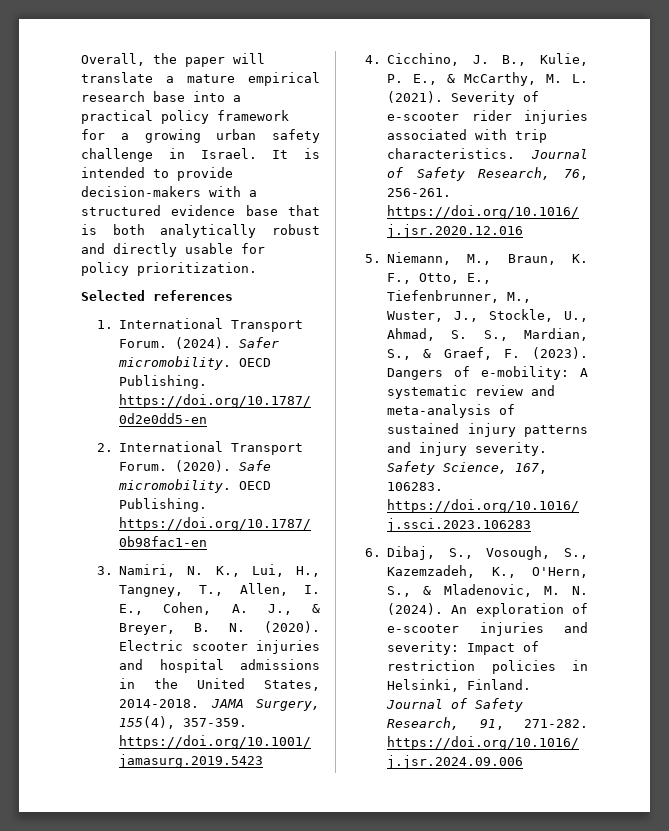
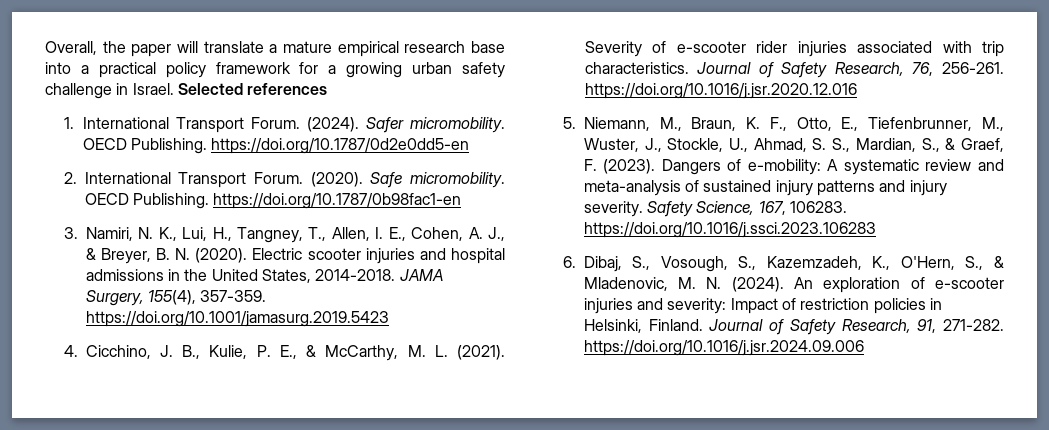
- Overall, the paper will translate a mature empirical research base into a practical policy framework for a growing urban safety challenge in Israel. It is intended to provide decision-makers with a structured evidence base that is both analytically robust and directly usable for policy prioritization.
- Selected references
+ Overall, the paper will translate a mature empirical research base into a practical policy framework for a growing urban safety challenge in Israel. Selected references

